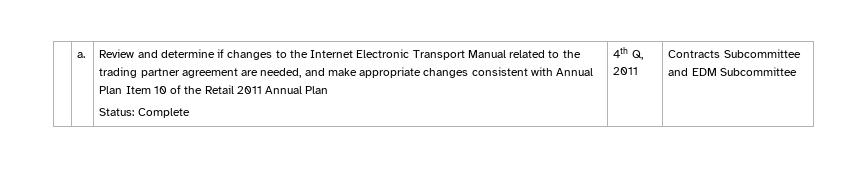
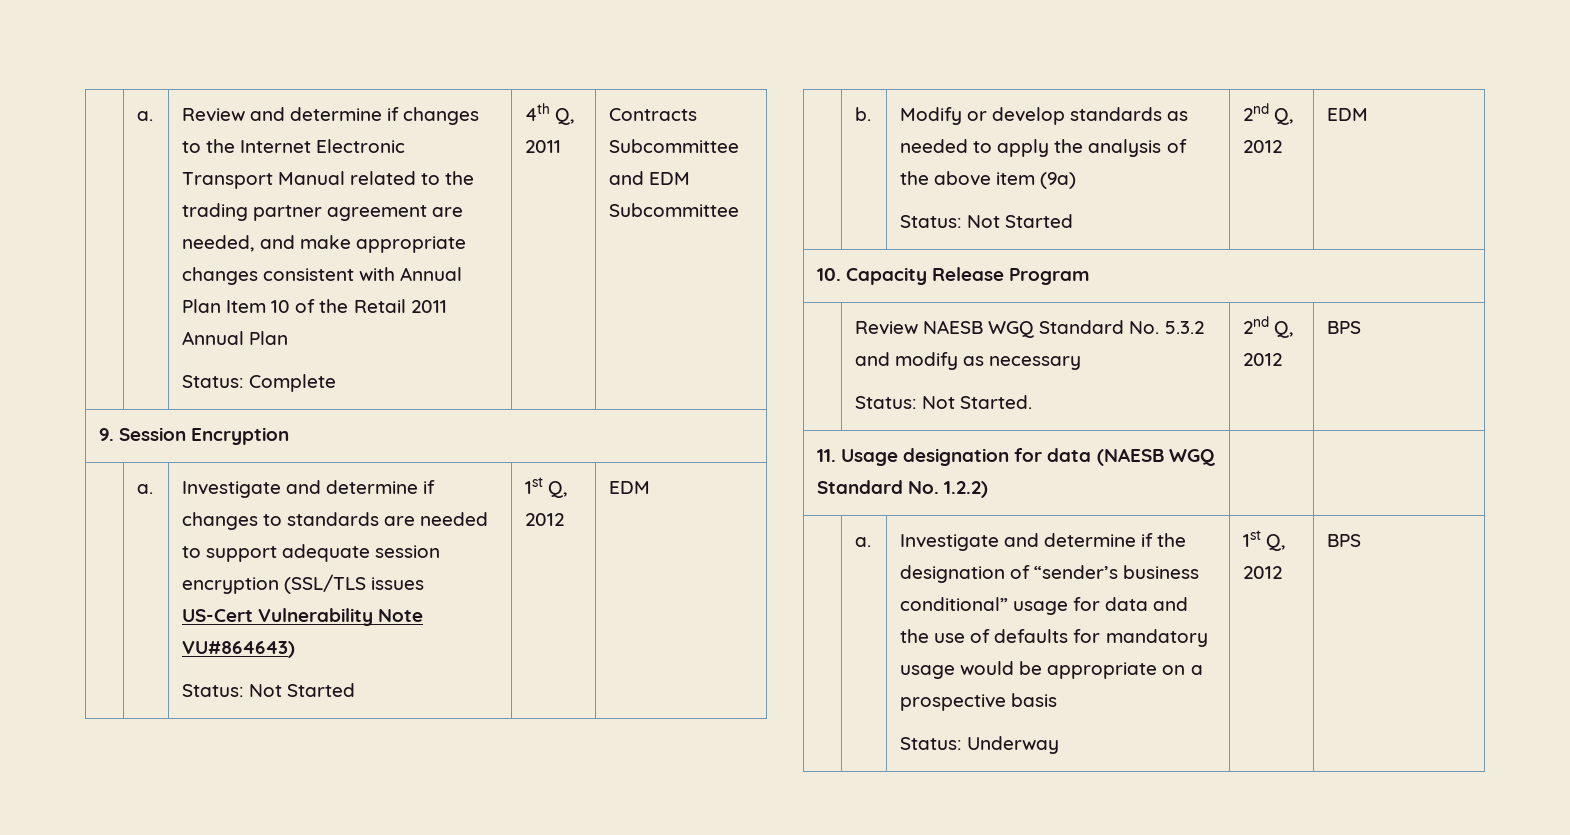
+ 9. Session Encryption
+ | a. | Investigate and determine if changes to standards are needed to support adequate session encryption (SSL/TLS issues US-Cert Vulnerability Note VU#864643)
+ Status: Not Started | 1st Q, 2012 | EDM
+ | b. | Modify or develop standards as needed to apply the analysis of the above item (9a)
+ Status: Not Started | 2nd Q, 2012 | EDM
+ 10. Capacity Release Program
+ | Review NAESB WGQ Standard No. 5.3.2 and modify as necessary
+ Status: Not Started. | 2nd Q, 2012 | BPS
+ 11. Usage designation for data (NAESB WGQ Standard No. 1.2.2) | |
+ | a. | Investigate and determine if the designation of “sender’s business conditional” usage for data and the use of defaults for mandatory usage would be appropriate on a prospective basis
+ Status: Underway | 1st Q, 2012 | BPS

